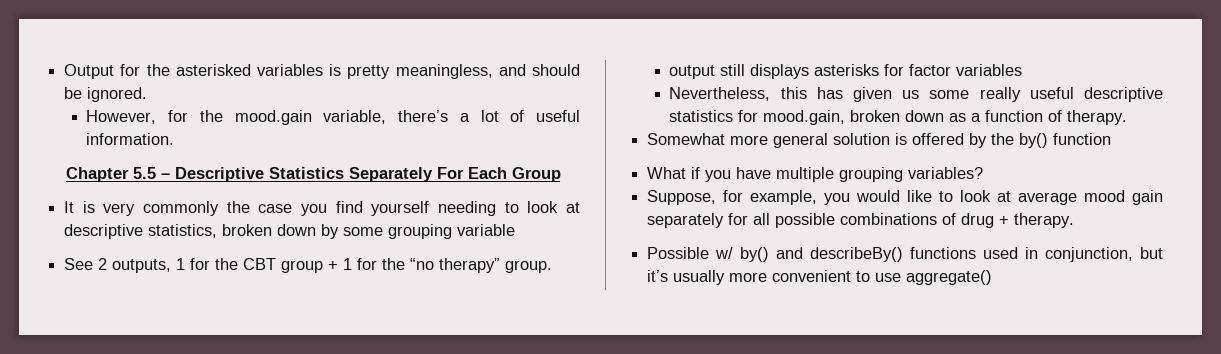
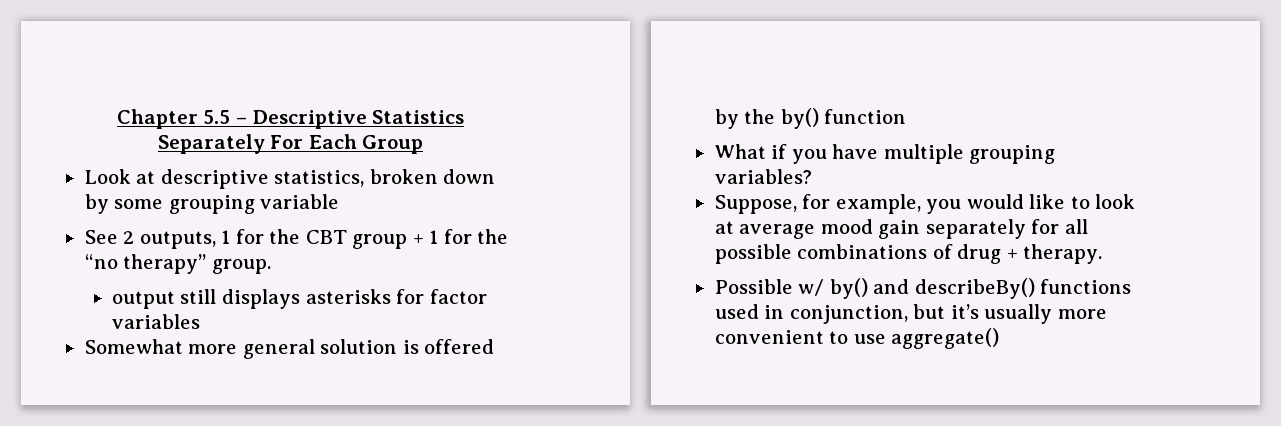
- Output for the asterisked variables is pretty meaningless, and should be ignored.
- However, for the mood.gain variable, there’s a lot of useful information.
- It is very commonly the case you find yourself needing to look at descriptive statistics, broken down by some grouping variable
+ Look at descriptive statistics, broken down by some grouping variable
- Nevertheless, this has given us some really useful descriptive statistics for mood.gain, broken down as a function of therapy.

